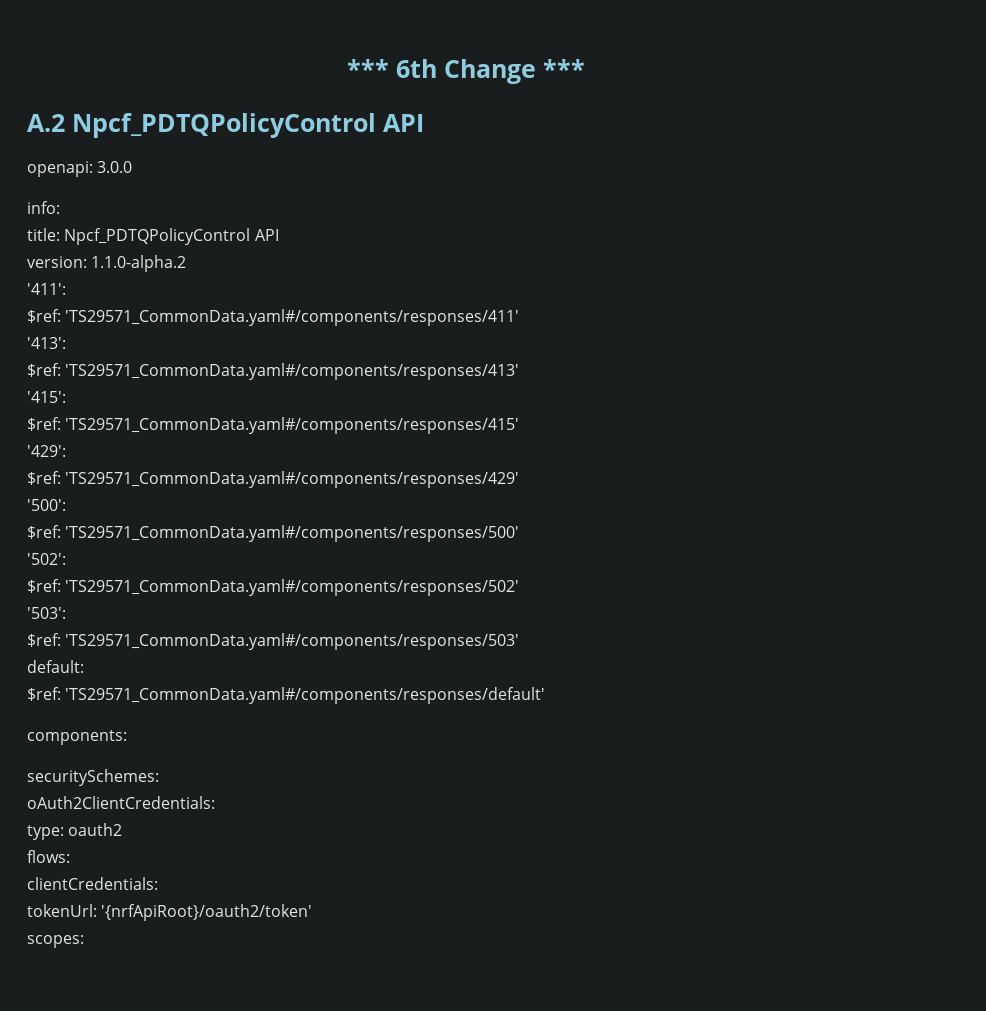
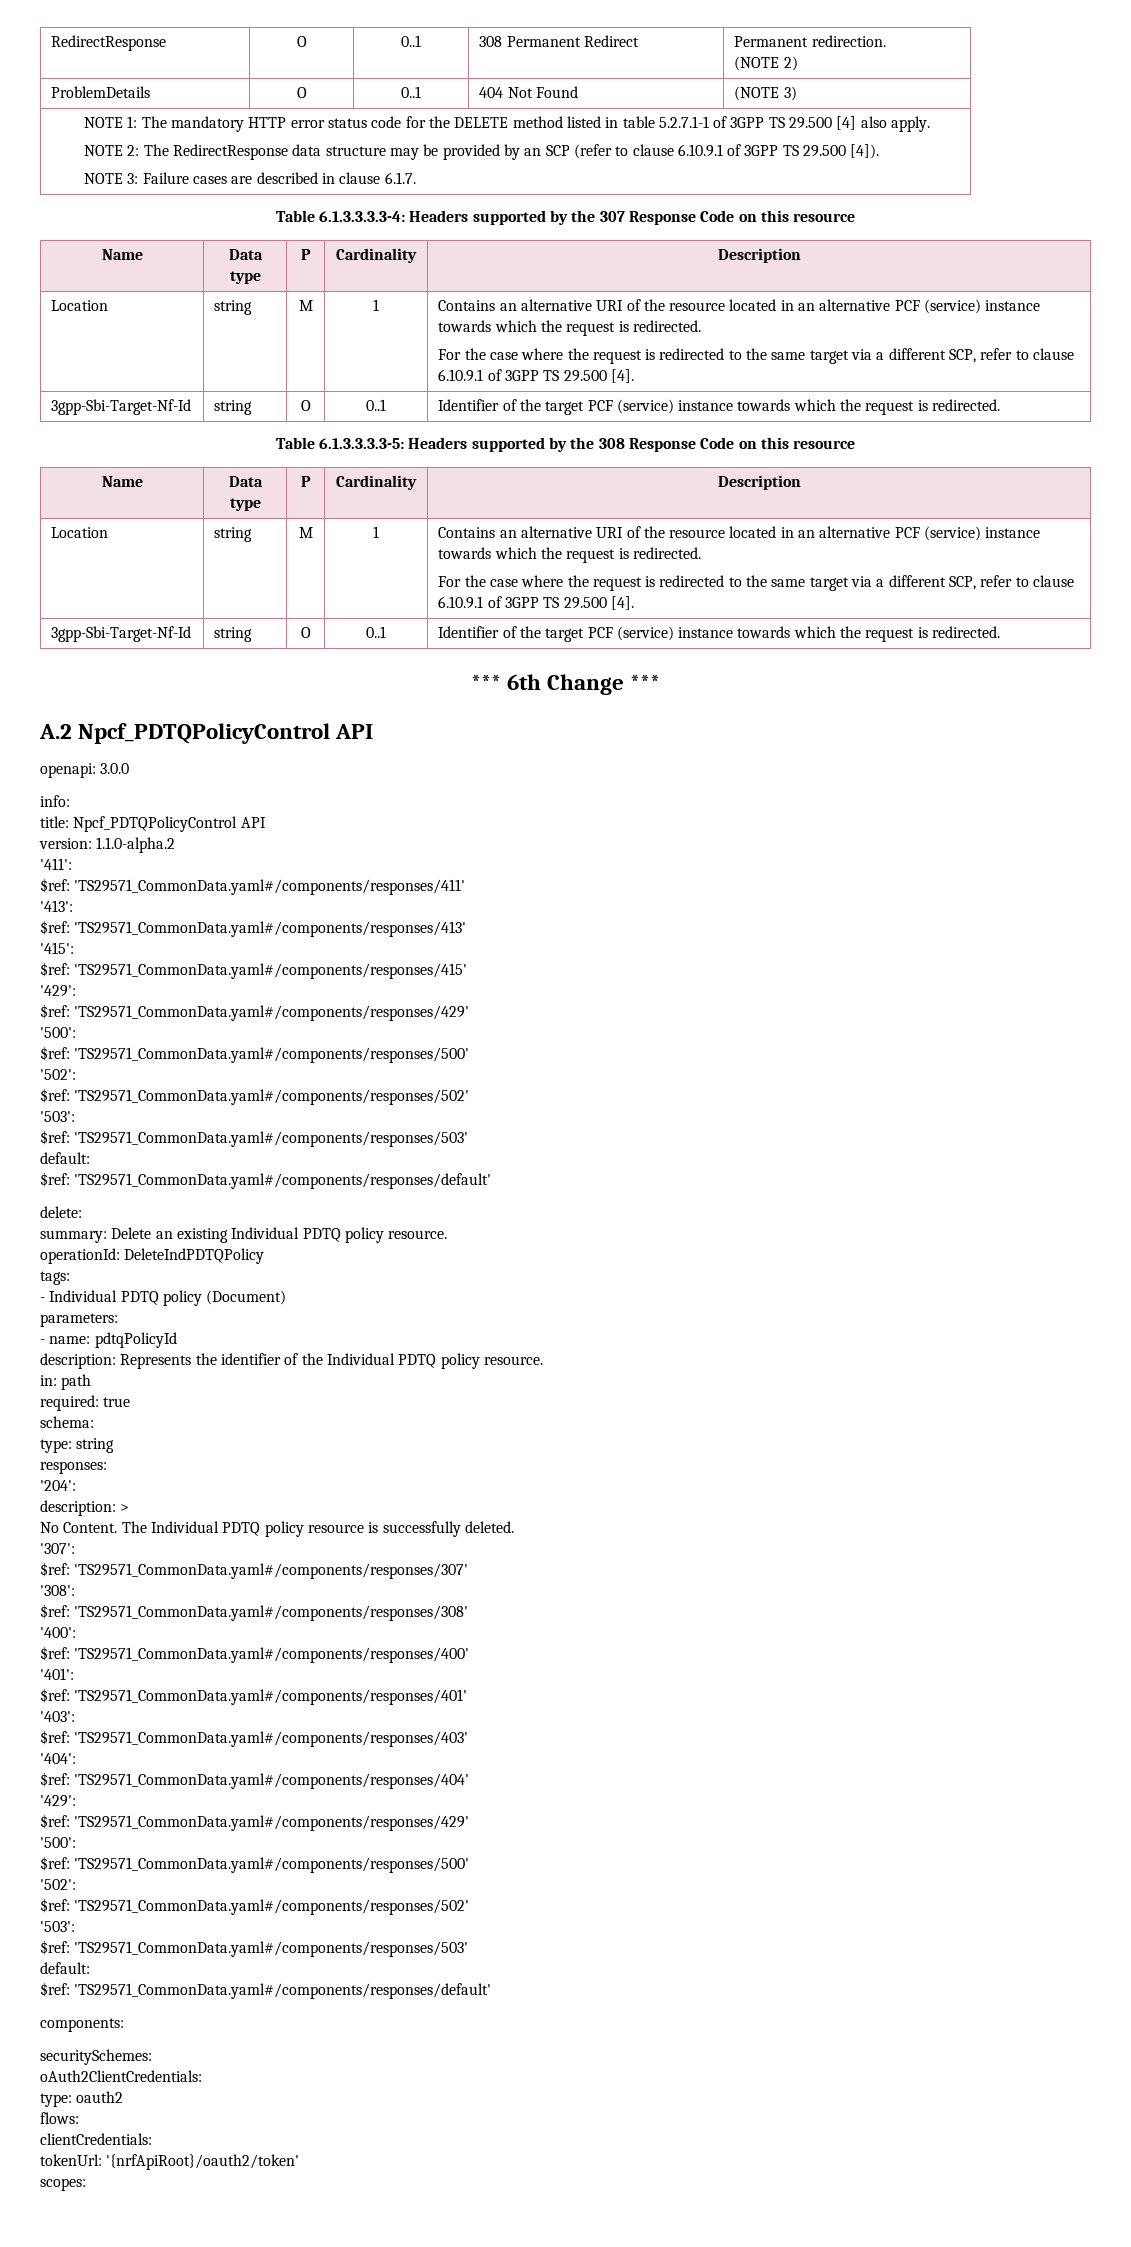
+ RedirectResponse | O | 0..1 | 308 Permanent Redirect | Permanent redirection.
+ (NOTE 2)
+ ProblemDetails | O | 0..1 | 404 Not Found | (NOTE 3)
+ NOTE 1: The mandatory HTTP error status code for the DELETE method listed in table 5.2.7.1-1 of 3GPP TS 29.500 [4] also apply.
+ NOTE 2: The RedirectResponse data structure may be provided by an SCP (refer to clause 6.10.9.1 of 3GPP TS 29.500 [4]).
+ NOTE 3: Failure cases are described in clause 6.1.7.
+ Table 6.1.3.3.3.3-4: Headers supported by the 307 Response Code on this resource
+ Name | Data type | P | Cardinality | Description
+ Location | string | M | 1 | Contains an alternative URI of the resource located in an alternative PCF (service) instance towards which the request is redirected.
+ For the case where the request is redirected to the same target via a different SCP, refer to clause 6.10.9.1 of 3GPP TS 29.500 [4].
+ 3gpp-Sbi-Target-Nf-Id | string | O | 0..1 | Identifier of the target PCF (service) instance towards which the request is redirected.
+ Table 6.1.3.3.3.3-5: Headers supported by the 308 Response Code on this resource
+ Name | Data type | P | Cardinality | Description
+ Location | string | M | 1 | Contains an alternative URI of the resource located in an alternative PCF (service) instance towards which the request is redirected.
+ For the case where the request is redirected to the same target via a different SCP, refer to clause 6.10.9.1 of 3GPP TS 29.500 [4].
+ 3gpp-Sbi-Target-Nf-Id | string | O | 0..1 | Identifier of the target PCF (service) instance towards which the request is redirected.
+ delete:
+ summary: Delete an existing Individual PDTQ policy resource.
+ operationId: DeleteIndPDTQPolicy
+ tags:
+ - Individual PDTQ policy (Document)
+ parameters:
+ - name: pdtqPolicyId
+ description: Represents the identifier of the Individual PDTQ policy resource.
+ in: path
+ required: true
+ schema:
+ type: string
+ responses:
+ '204':
+ description: >
+ No Content. The Individual PDTQ policy resource is successfully deleted.
+ '307':
+ $ref: 'TS29571_CommonData.yaml#/components/responses/307'
+ '308':
+ $ref: 'TS29571_CommonData.yaml#/components/responses/308'
+ '400':
+ $ref: 'TS29571_CommonData.yaml#/components/responses/400'
+ '401':
+ $ref: 'TS29571_CommonData.yaml#/components/responses/401'
+ '403':
+ $ref: 'TS29571_CommonData.yaml#/components/responses/403'
+ '404':
+ $ref: 'TS29571_CommonData.yaml#/components/responses/404'
+ '429':
+ $ref: 'TS29571_CommonData.yaml#/components/responses/429'
+ '500':
+ $ref: 'TS29571_CommonData.yaml#/components/responses/500'
+ '502':
+ $ref: 'TS29571_CommonData.yaml#/components/responses/502'
+ '503':
+ $ref: 'TS29571_CommonData.yaml#/components/responses/503'
+ default:
+ $ref: 'TS29571_CommonData.yaml#/components/responses/default'

